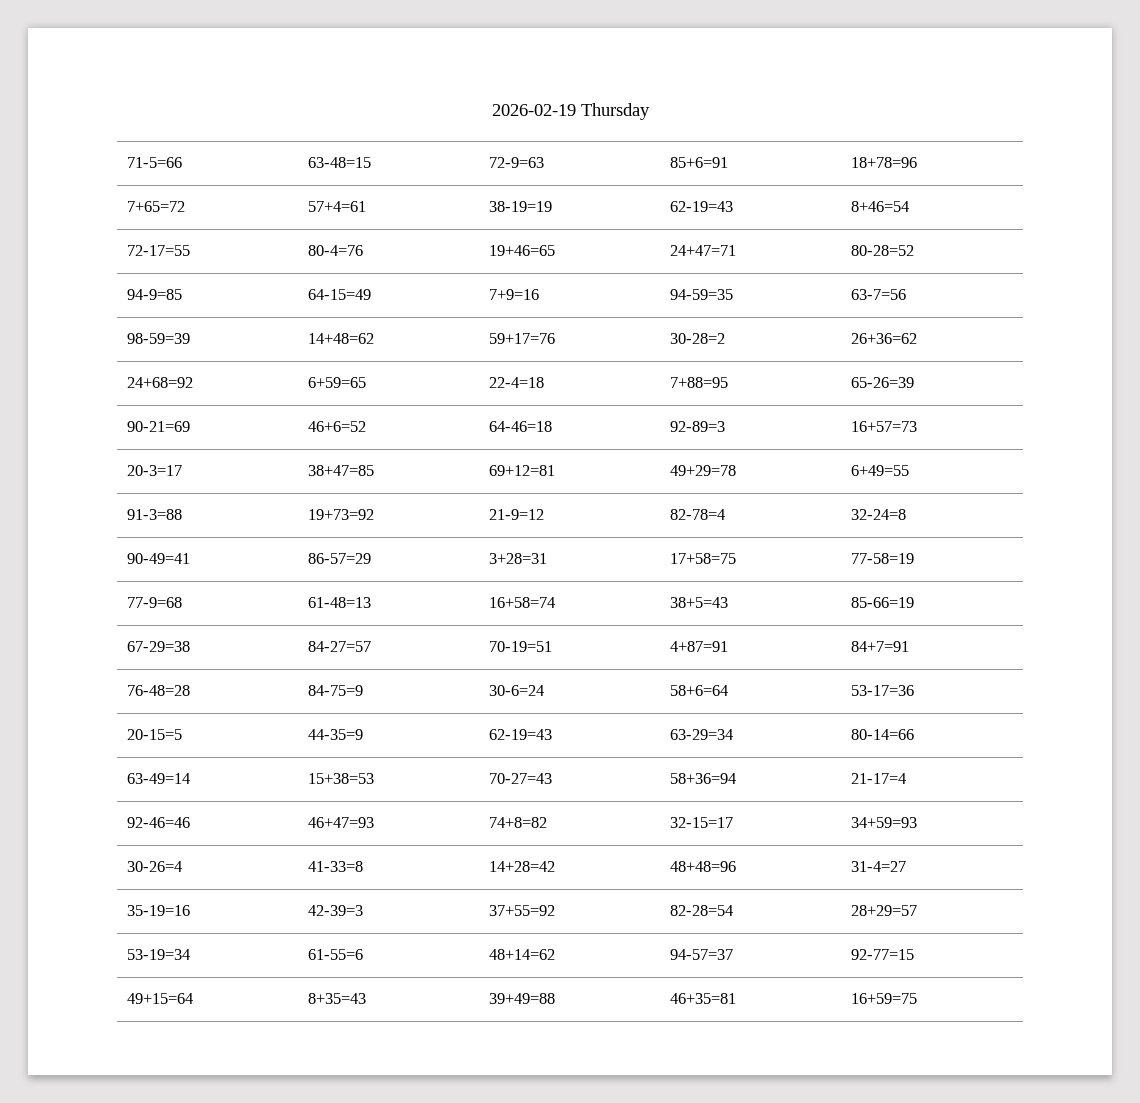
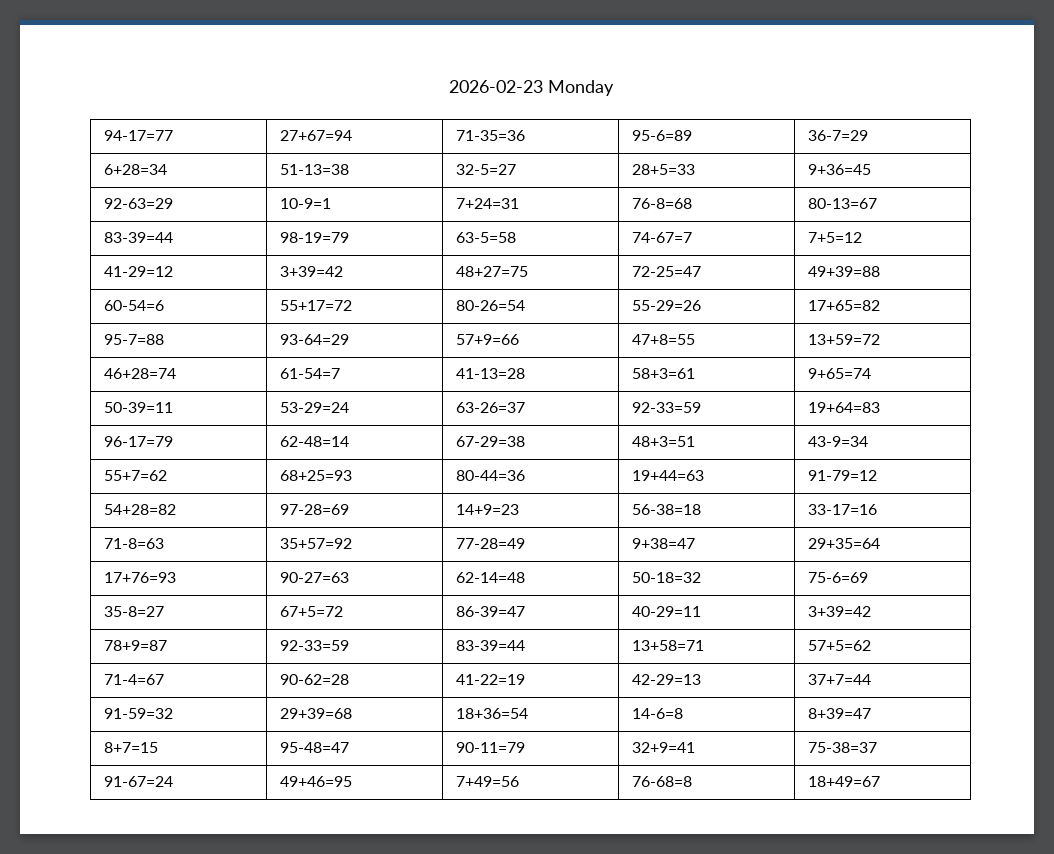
- 2026-02-19 Thursday
- 71-5=66 | 63-48=15 | 72-9=63 | 85+6=91 | 18+78=96
- 7+65=72 | 57+4=61 | 38-19=19 | 62-19=43 | 8+46=54
- 72-17=55 | 80-4=76 | 19+46=65 | 24+47=71 | 80-28=52
- 94-9=85 | 64-15=49 | 7+9=16 | 94-59=35 | 63-7=56
- 98-59=39 | 14+48=62 | 59+17=76 | 30-28=2 | 26+36=62
- 24+68=92 | 6+59=65 | 22-4=18 | 7+88=95 | 65-26=39
- 90-21=69 | 46+6=52 | 64-46=18 | 92-89=3 | 16+57=73
- 20-3=17 | 38+47=85 | 69+12=81 | 49+29=78 | 6+49=55
- 91-3=88 | 19+73=92 | 21-9=12 | 82-78=4 | 32-24=8
- 90-49=41 | 86-57=29 | 3+28=31 | 17+58=75 | 77-58=19
- 77-9=68 | 61-48=13 | 16+58=74 | 38+5=43 | 85-66=19
- 67-29=38 | 84-27=57 | 70-19=51 | 4+87=91 | 84+7=91
- 76-48=28 | 84-75=9 | 30-6=24 | 58+6=64 | 53-17=36
- 20-15=5 | 44-35=9 | 62-19=43 | 63-29=34 | 80-14=66
- 63-49=14 | 15+38=53 | 70-27=43 | 58+36=94 | 21-17=4
- 92-46=46 | 46+47=93 | 74+8=82 | 32-15=17 | 34+59=93
- 30-26=4 | 41-33=8 | 14+28=42 | 48+48=96 | 31-4=27
- 35-19=16 | 42-39=3 | 37+55=92 | 82-28=54 | 28+29=57
- 53-19=34 | 61-55=6 | 48+14=62 | 94-57=37 | 92-77=15
- 49+15=64 | 8+35=43 | 39+49=88 | 46+35=81 | 16+59=75
+ 2026-02-23 Monday
+ 94-17=77 | 27+67=94 | 71-35=36 | 95-6=89 | 36-7=29
+ 6+28=34 | 51-13=38 | 32-5=27 | 28+5=33 | 9+36=45
+ 92-63=29 | 10-9=1 | 7+24=31 | 76-8=68 | 80-13=67
+ 83-39=44 | 98-19=79 | 63-5=58 | 74-67=7 | 7+5=12
+ 41-29=12 | 3+39=42 | 48+27=75 | 72-25=47 | 49+39=88
+ 60-54=6 | 55+17=72 | 80-26=54 | 55-29=26 | 17+65=82
+ 95-7=88 | 93-64=29 | 57+9=66 | 47+8=55 | 13+59=72
+ 46+28=74 | 61-54=7 | 41-13=28 | 58+3=61 | 9+65=74
+ 50-39=11 | 53-29=24 | 63-26=37 | 92-33=59 | 19+64=83
+ 96-17=79 | 62-48=14 | 67-29=38 | 48+3=51 | 43-9=34
+ 55+7=62 | 68+25=93 | 80-44=36 | 19+44=63 | 91-79=12
+ 54+28=82 | 97-28=69 | 14+9=23 | 56-38=18 | 33-17=16
+ 71-8=63 | 35+57=92 | 77-28=49 | 9+38=47 | 29+35=64
+ 17+76=93 | 90-27=63 | 62-14=48 | 50-18=32 | 75-6=69
+ 35-8=27 | 67+5=72 | 86-39=47 | 40-29=11 | 3+39=42
+ 78+9=87 | 92-33=59 | 83-39=44 | 13+58=71 | 57+5=62
+ 71-4=67 | 90-62=28 | 41-22=19 | 42-29=13 | 37+7=44
+ 91-59=32 | 29+39=68 | 18+36=54 | 14-6=8 | 8+39=47
+ 8+7=15 | 95-48=47 | 90-11=79 | 32+9=41 | 75-38=37
+ 91-67=24 | 49+46=95 | 7+49=56 | 76-68=8 | 18+49=67

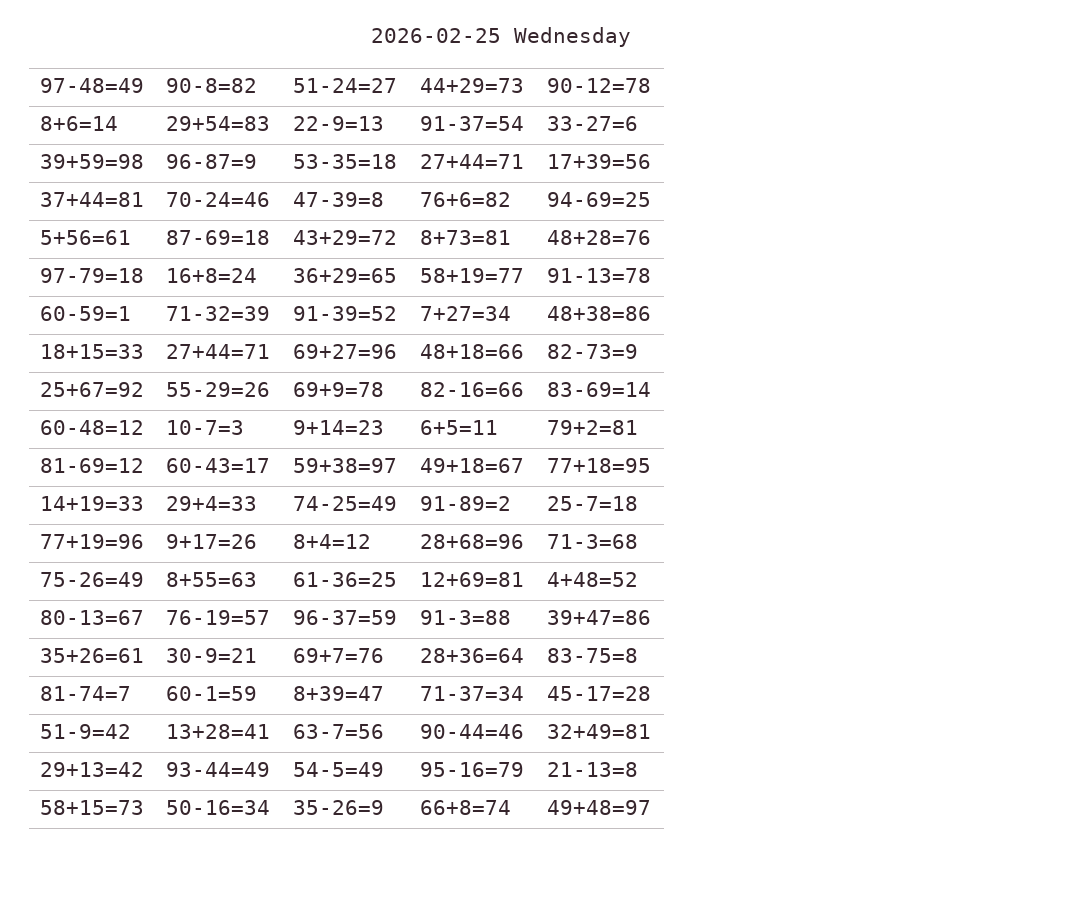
- 2026-02-23 Monday
- 94-17=77 | 27+67=94 | 71-35=36 | 95-6=89 | 36-7=29
- 6+28=34 | 51-13=38 | 32-5=27 | 28+5=33 | 9+36=45
- 92-63=29 | 10-9=1 | 7+24=31 | 76-8=68 | 80-13=67
- 83-39=44 | 98-19=79 | 63-5=58 | 74-67=7 | 7+5=12
- 41-29=12 | 3+39=42 | 48+27=75 | 72-25=47 | 49+39=88
- 60-54=6 | 55+17=72 | 80-26=54 | 55-29=26 | 17+65=82
- 95-7=88 | 93-64=29 | 57+9=66 | 47+8=55 | 13+59=72
- 46+28=74 | 61-54=7 | 41-13=28 | 58+3=61 | 9+65=74
- 50-39=11 | 53-29=24 | 63-26=37 | 92-33=59 | 19+64=83
- 96-17=79 | 62-48=14 | 67-29=38 | 48+3=51 | 43-9=34
- 55+7=62 | 68+25=93 | 80-44=36 | 19+44=63 | 91-79=12
- 54+28=82 | 97-28=69 | 14+9=23 | 56-38=18 | 33-17=16
- 71-8=63 | 35+57=92 | 77-28=49 | 9+38=47 | 29+35=64
- 17+76=93 | 90-27=63 | 62-14=48 | 50-18=32 | 75-6=69
- 35-8=27 | 67+5=72 | 86-39=47 | 40-29=11 | 3+39=42
- 78+9=87 | 92-33=59 | 83-39=44 | 13+58=71 | 57+5=62
- 71-4=67 | 90-62=28 | 41-22=19 | 42-29=13 | 37+7=44
- 91-59=32 | 29+39=68 | 18+36=54 | 14-6=8 | 8+39=47
- 8+7=15 | 95-48=47 | 90-11=79 | 32+9=41 | 75-38=37
- 91-67=24 | 49+46=95 | 7+49=56 | 76-68=8 | 18+49=67
+ 2026-02-25 Wednesday
+ 97-48=49 | 90-8=82 | 51-24=27 | 44+29=73 | 90-12=78
+ 8+6=14 | 29+54=83 | 22-9=13 | 91-37=54 | 33-27=6
+ 39+59=98 | 96-87=9 | 53-35=18 | 27+44=71 | 17+39=56
+ 37+44=81 | 70-24=46 | 47-39=8 | 76+6=82 | 94-69=25
+ 5+56=61 | 87-69=18 | 43+29=72 | 8+73=81 | 48+28=76
+ 97-79=18 | 16+8=24 | 36+29=65 | 58+19=77 | 91-13=78
+ 60-59=1 | 71-32=39 | 91-39=52 | 7+27=34 | 48+38=86
+ 18+15=33 | 27+44=71 | 69+27=96 | 48+18=66 | 82-73=9
+ 25+67=92 | 55-29=26 | 69+9=78 | 82-16=66 | 83-69=14
+ 60-48=12 | 10-7=3 | 9+14=23 | 6+5=11 | 79+2=81
+ 81-69=12 | 60-43=17 | 59+38=97 | 49+18=67 | 77+18=95
+ 14+19=33 | 29+4=33 | 74-25=49 | 91-89=2 | 25-7=18
+ 77+19=96 | 9+17=26 | 8+4=12 | 28+68=96 | 71-3=68
+ 75-26=49 | 8+55=63 | 61-36=25 | 12+69=81 | 4+48=52
+ 80-13=67 | 76-19=57 | 96-37=59 | 91-3=88 | 39+47=86
+ 35+26=61 | 30-9=21 | 69+7=76 | 28+36=64 | 83-75=8
+ 81-74=7 | 60-1=59 | 8+39=47 | 71-37=34 | 45-17=28
+ 51-9=42 | 13+28=41 | 63-7=56 | 90-44=46 | 32+49=81
+ 29+13=42 | 93-44=49 | 54-5=49 | 95-16=79 | 21-13=8
+ 58+15=73 | 50-16=34 | 35-26=9 | 66+8=74 | 49+48=97

